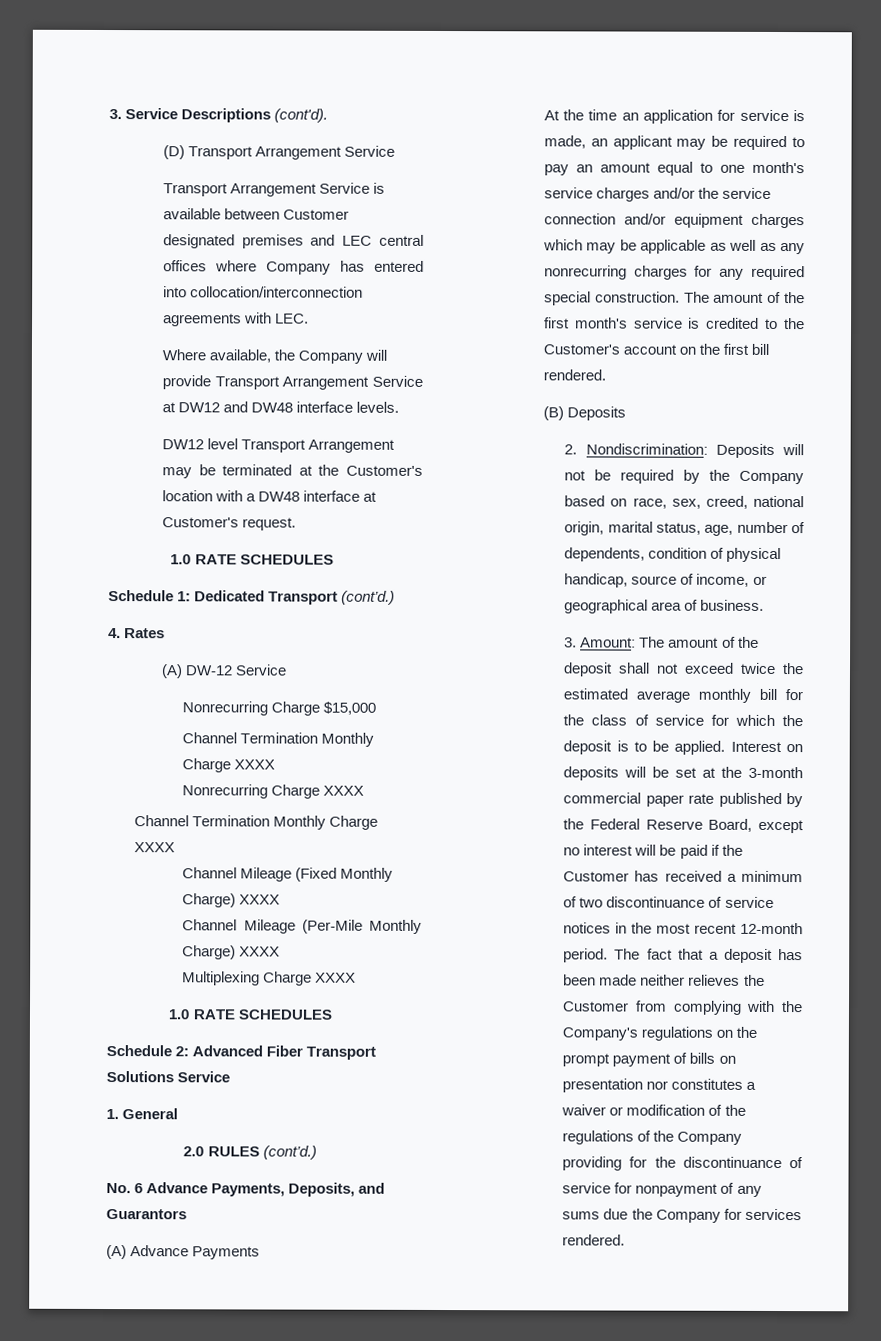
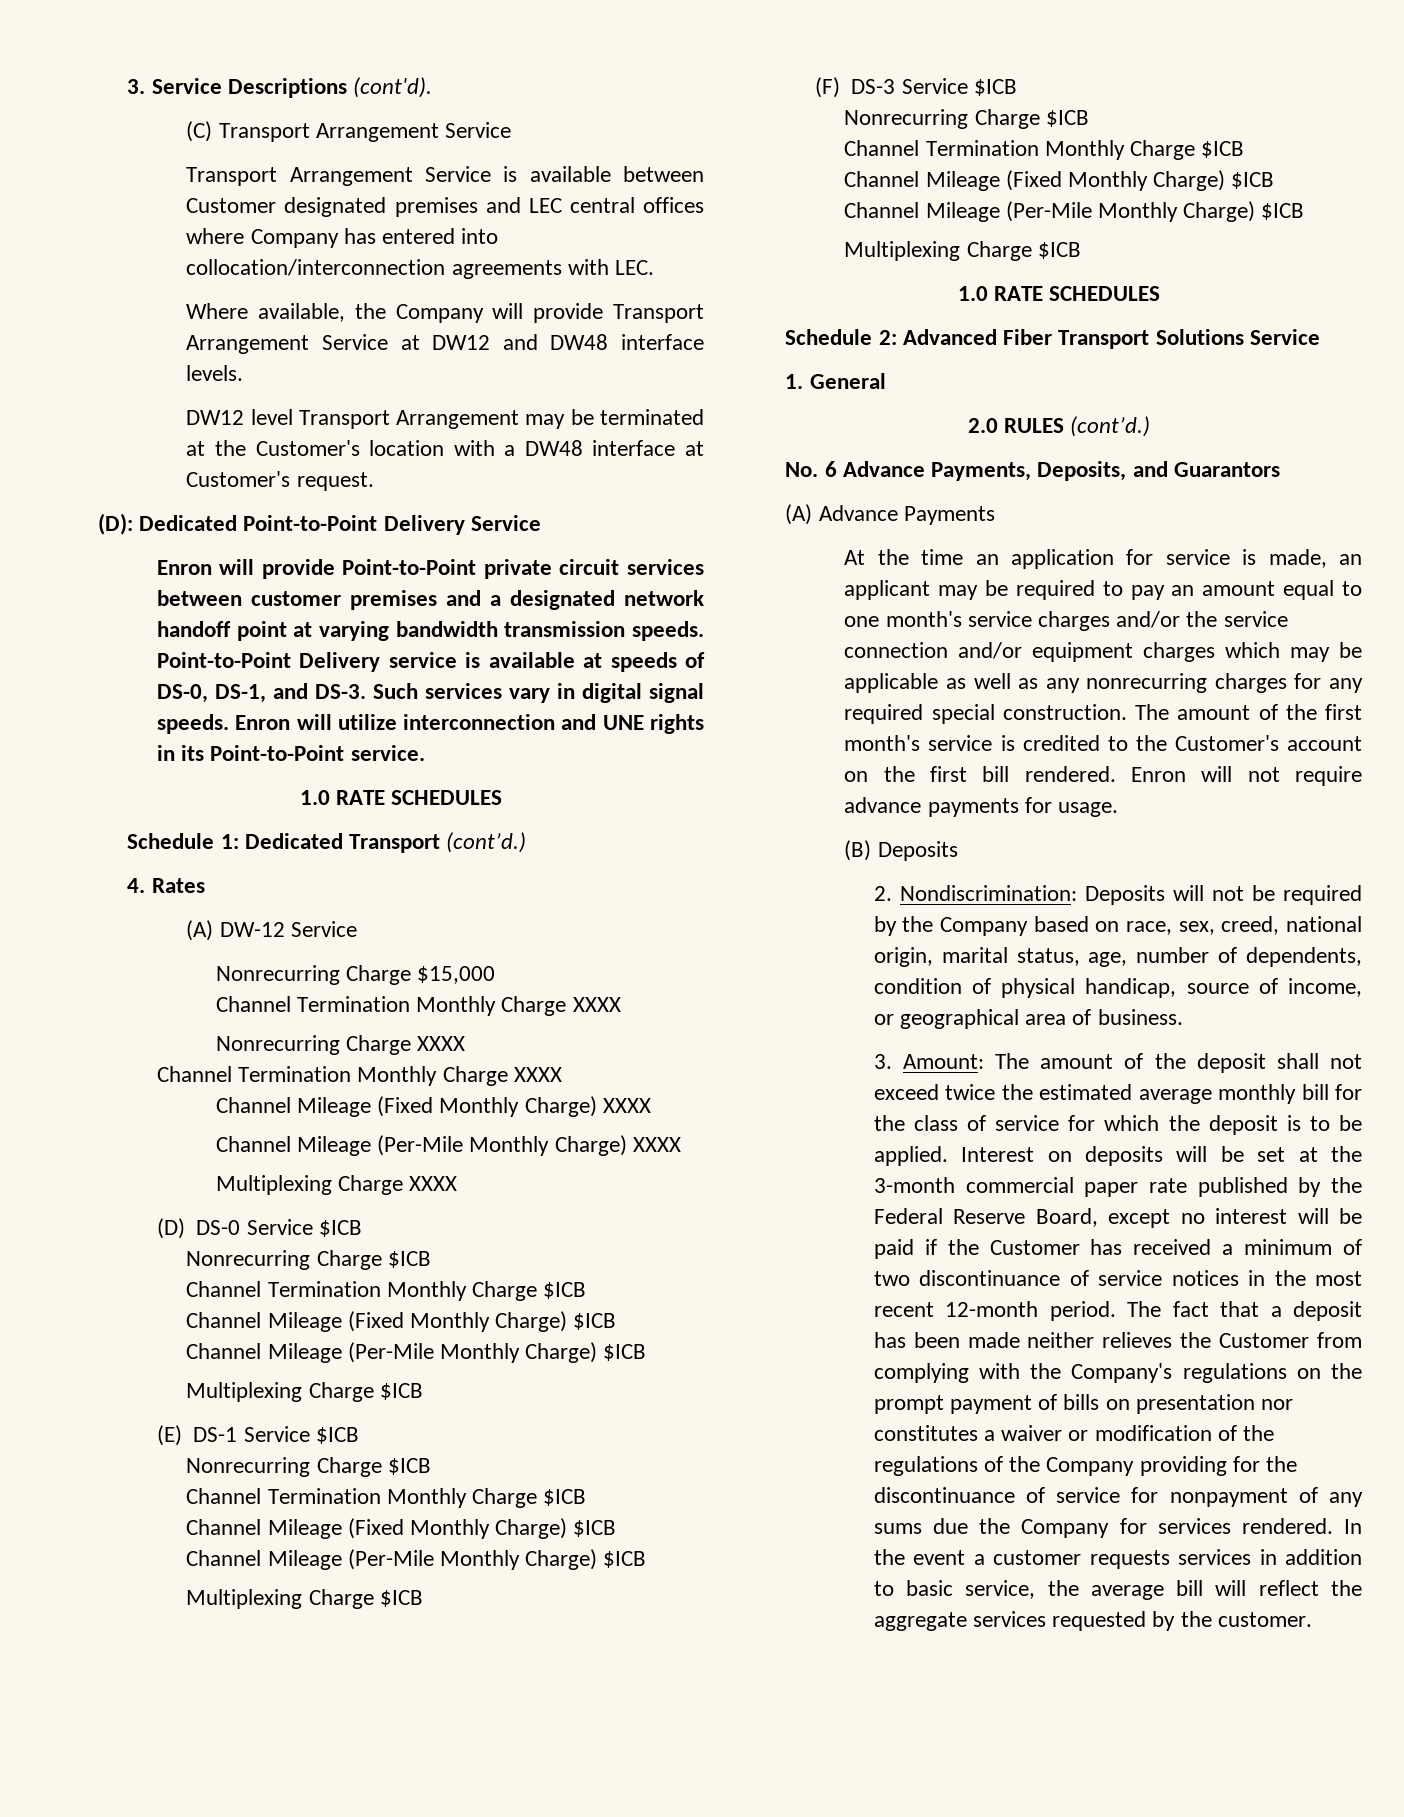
- (D) Transport Arrangement Service
+ (C) Transport Arrangement Service
+ (D): Dedicated Point-to-Point Delivery Service
+ Enron will provide Point-to-Point private circuit services between customer premises and a designated network handoff point at varying bandwidth transmission speeds. Point-to-Point Delivery service is available at speeds of DS-0, DS-1, and DS-3. Such services vary in digital signal speeds. Enron will utilize interconnection and UNE rights in its Point-to-Point service.
+ (D) DS-0 Service $ICB
+ Nonrecurring Charge $ICB
+ Channel Termination Monthly Charge $ICB
+ Channel Mileage (Fixed Monthly Charge) $ICB
+ Channel Mileage (Per-Mile Monthly Charge) $ICB
+ Multiplexing Charge $ICB
+ (E) DS-1 Service $ICB
+ Nonrecurring Charge $ICB
+ Channel Termination Monthly Charge $ICB
+ Channel Mileage (Fixed Monthly Charge) $ICB
+ Channel Mileage (Per-Mile Monthly Charge) $ICB
+ Multiplexing Charge $ICB
+ (F) DS-3 Service $ICB
+ Nonrecurring Charge $ICB
+ Channel Termination Monthly Charge $ICB
+ Channel Mileage (Fixed Monthly Charge) $ICB
+ Channel Mileage (Per-Mile Monthly Charge) $ICB
+ Multiplexing Charge $ICB
+ Enron will not require advance payments for usage.
+ In the event a customer requests services in addition to basic service, the average bill will reflect the aggregate services requested by the customer.

